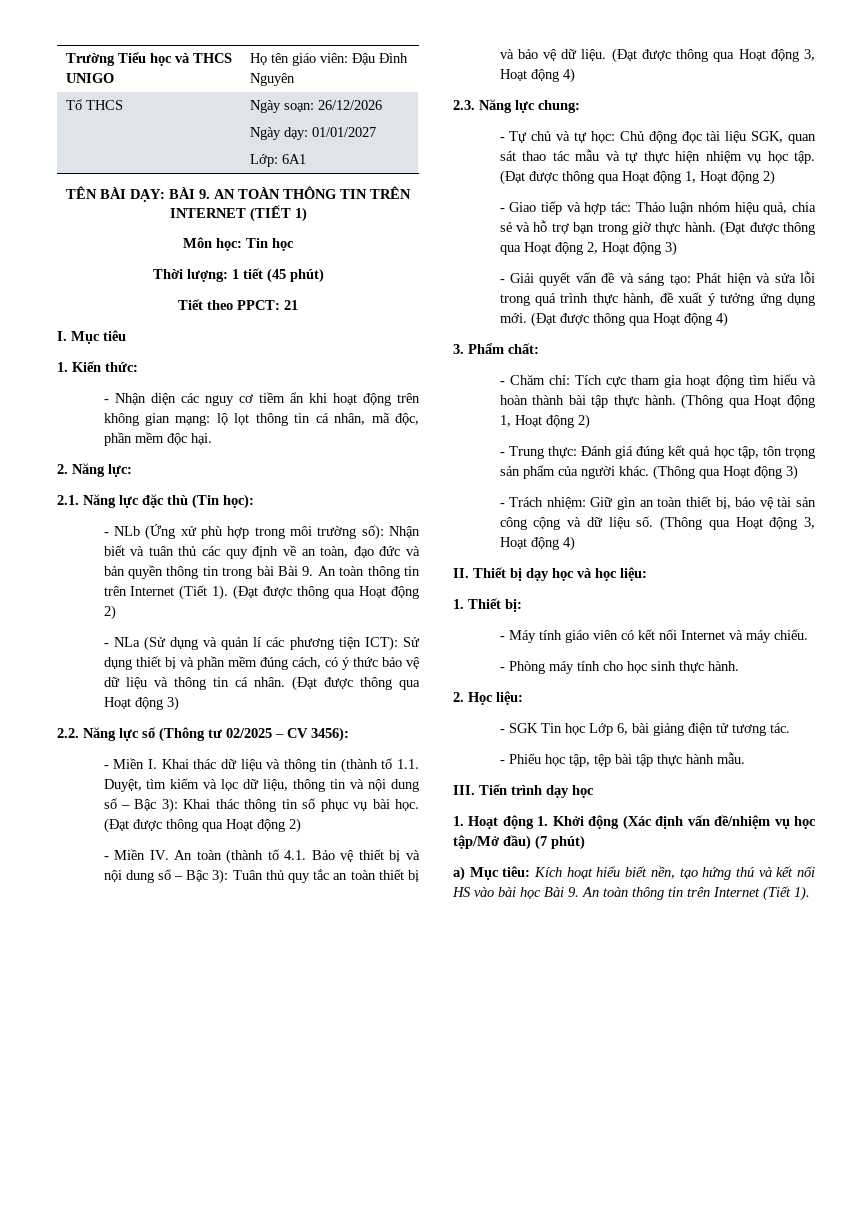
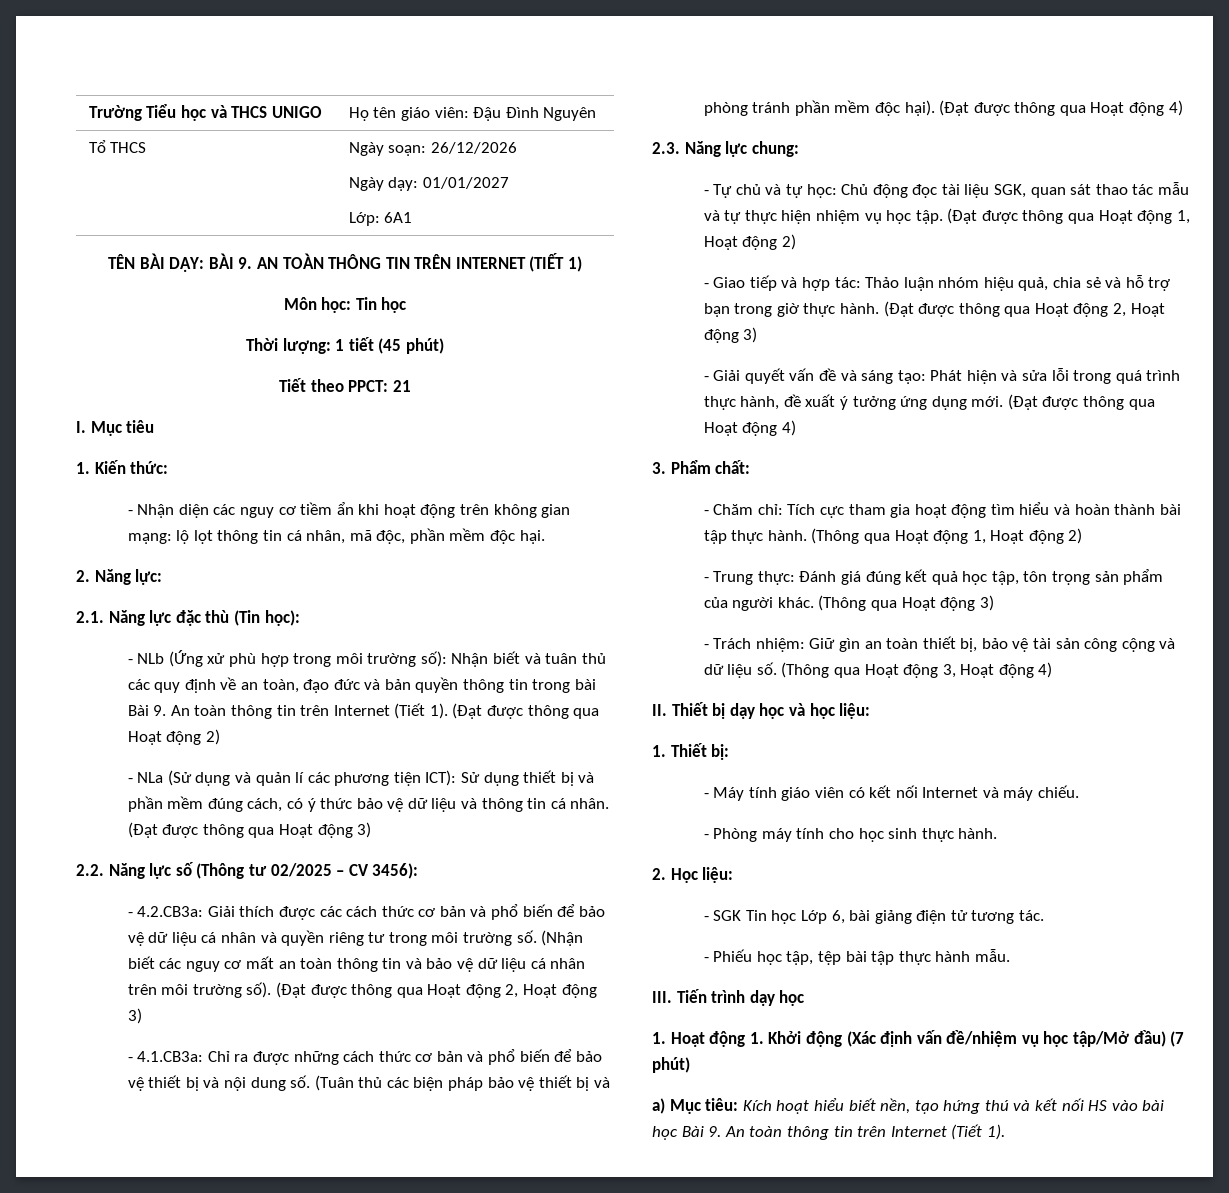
- - Miền I. Khai thác dữ liệu và thông tin (thành tố 1.1. Duyệt, tìm kiếm và lọc dữ liệu, thông tin và nội dung số – Bậc 3): Khai thác thông tin số phục vụ bài học. (Đạt được thông qua Hoạt động 2)
- - Miền IV. An toàn (thành tố 4.1. Bảo vệ thiết bị và nội dung số – Bậc 3): Tuân thủ quy tắc an toàn thiết bị và bảo vệ dữ liệu. (Đạt được thông qua Hoạt động 3, Hoạt động 4)
+ - 4.2.CB3a: Giải thích được các cách thức cơ bản và phổ biến để bảo vệ dữ liệu cá nhân và quyền riêng tư trong môi trường số. (Nhận biết các nguy cơ mất an toàn thông tin và bảo vệ dữ liệu cá nhân trên môi trường số). (Đạt được thông qua Hoạt động 2, Hoạt động 3)
+ - 4.1.CB3a: Chỉ ra được những cách thức cơ bản và phổ biến để bảo vệ thiết bị và nội dung số. (Tuân thủ các biện pháp bảo vệ thiết bị và phòng tránh phần mềm độc hại). (Đạt được thông qua Hoạt động 4)

